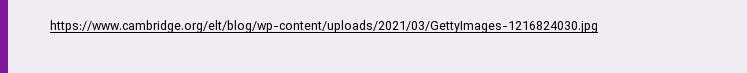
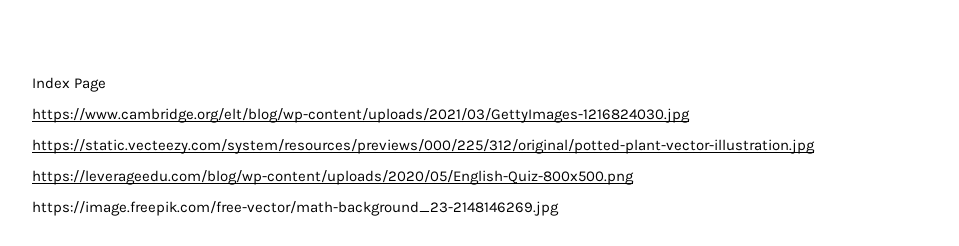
+ Index Page
+ https://static.vecteezy.com/system/resources/previews/000/225/312/original/potted-plant-vector-illustration.jpg
+ https://leverageedu.com/blog/wp-content/uploads/2020/05/English-Quiz-800x500.png
+ https://image.freepik.com/free-vector/math-background_23-2148146269.jpg

